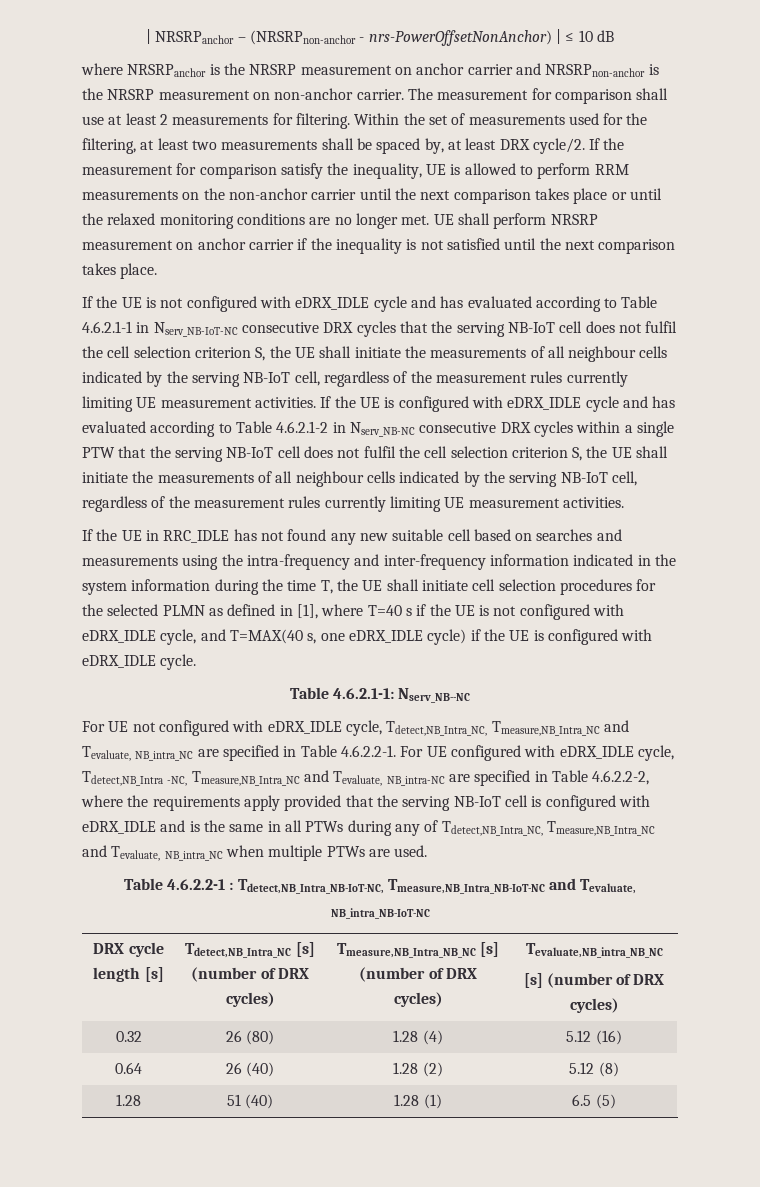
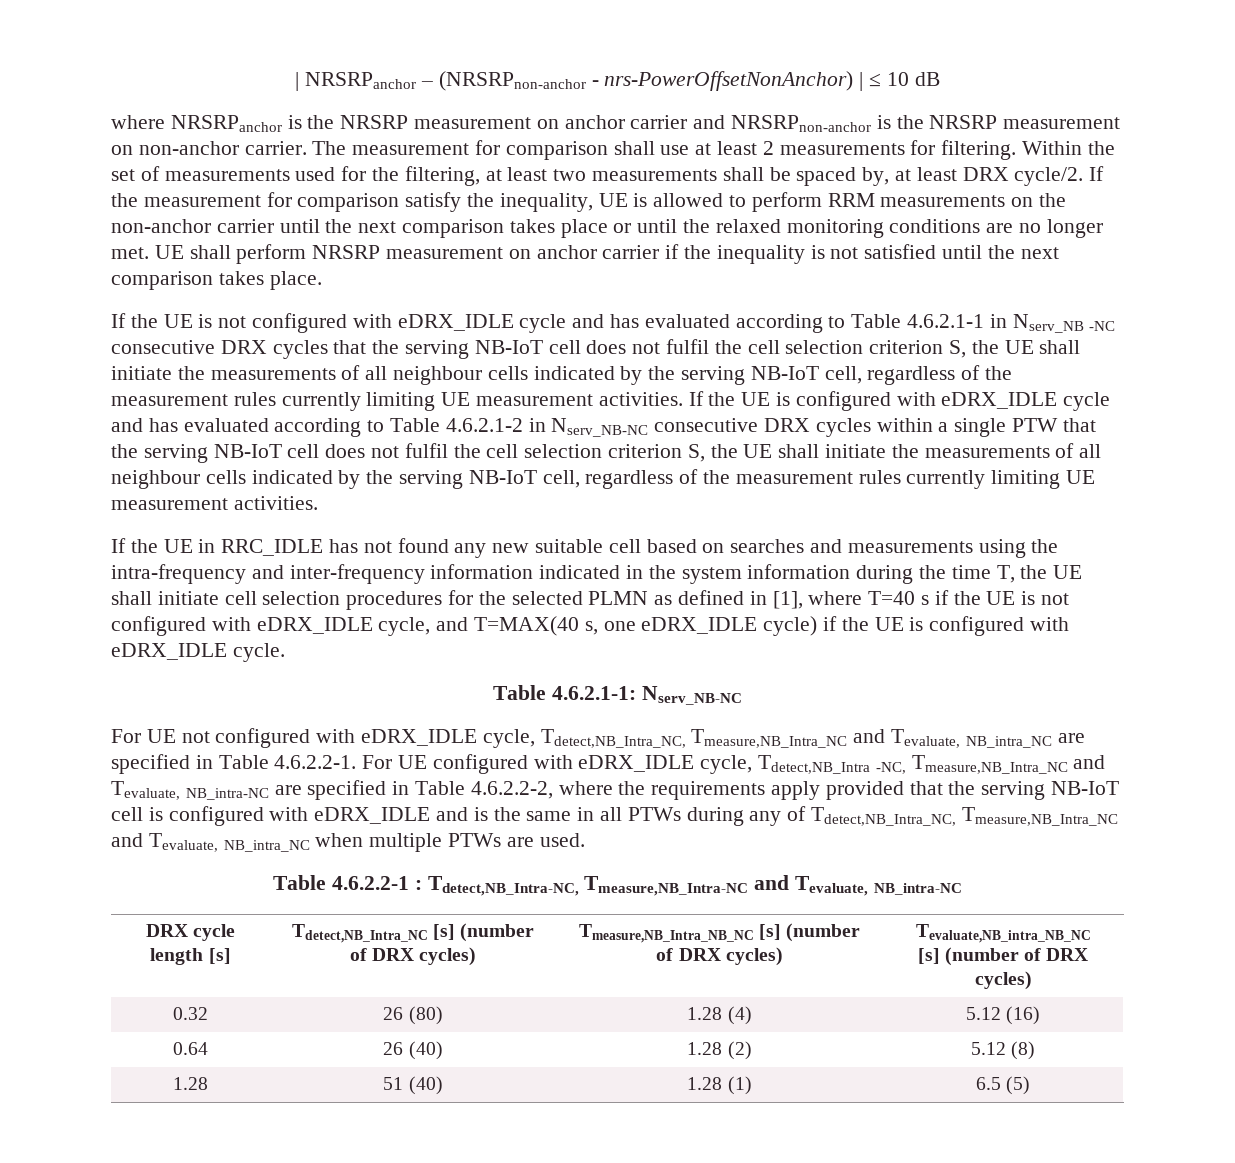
- If the UE is not configured with eDRX_IDLE cycle and has evaluated according to Table 4.6.2.1-1 in Nserv_NB-IoT-NC consecutive DRX cycles that the serving NB-IoT cell does not fulfil the cell selection criterion S, the UE shall initiate the measurements of all neighbour cells indicated by the serving NB-IoT cell, regardless of the measurement rules currently limiting UE measurement activities.
+ If the UE is not configured with eDRX_IDLE cycle and has evaluated according to Table 4.6.2.1-1 in Nserv_NB -NC consecutive DRX cycles that the serving NB-IoT cell does not fulfil the cell selection criterion S, the UE shall initiate the measurements of all neighbour cells indicated by the serving NB-IoT cell, regardless of the measurement rules currently limiting UE measurement activities.
- Table 4.6.2.1-1: Nserv_NB--NC
+ Table 4.6.2.1-1: Nserv_NB-NC
- Table 4.6.2.2-1 : Tdetect,NB_Intra_NB-IoT-NC, Tmeasure,NB_Intra_NB-IoT-NC and Tevaluate, NB_intra_NB-IoT-NC
+ Table 4.6.2.2-1 : Tdetect,NB_Intra-NC, Tmeasure,NB_Intra-NC and Tevaluate, NB_intra-NC

